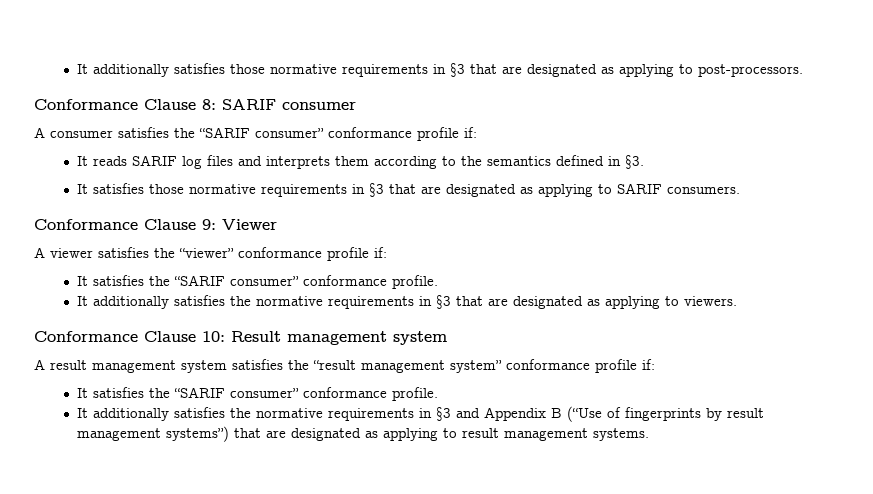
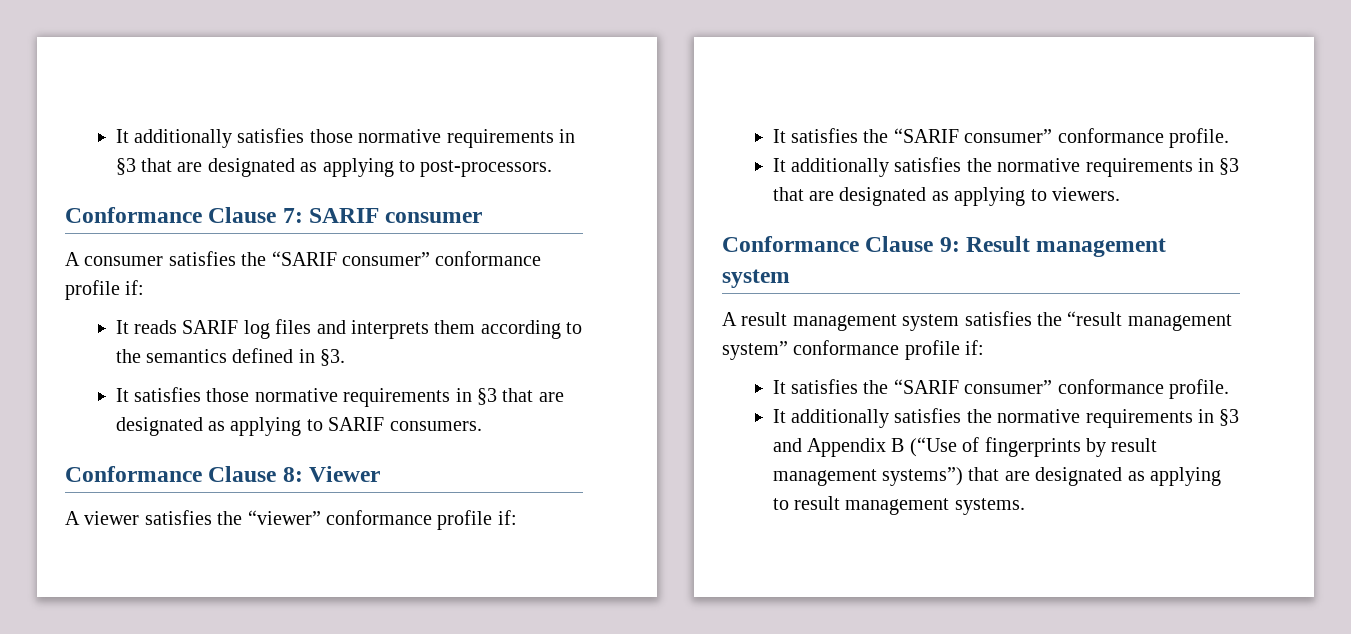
- Conformance Clause 8: SARIF consumer
+ Conformance Clause 7: SARIF consumer
- Conformance Clause 9: Viewer
+ Conformance Clause 8: Viewer
- Conformance Clause 10: Result management system
+ Conformance Clause 9: Result management system

